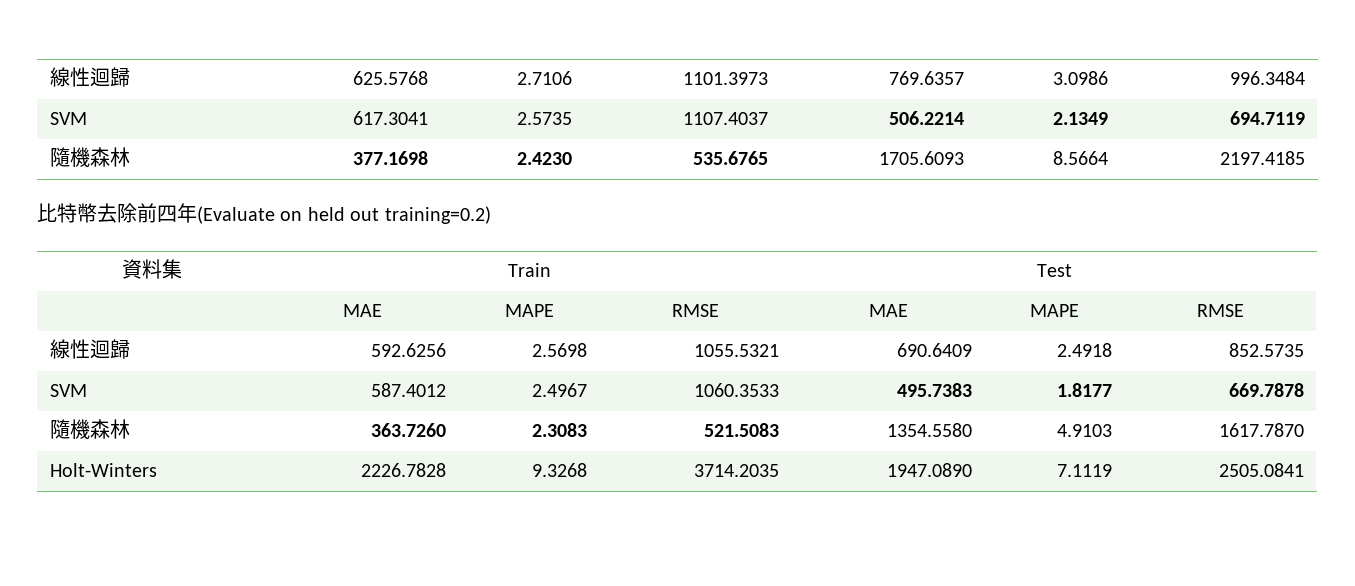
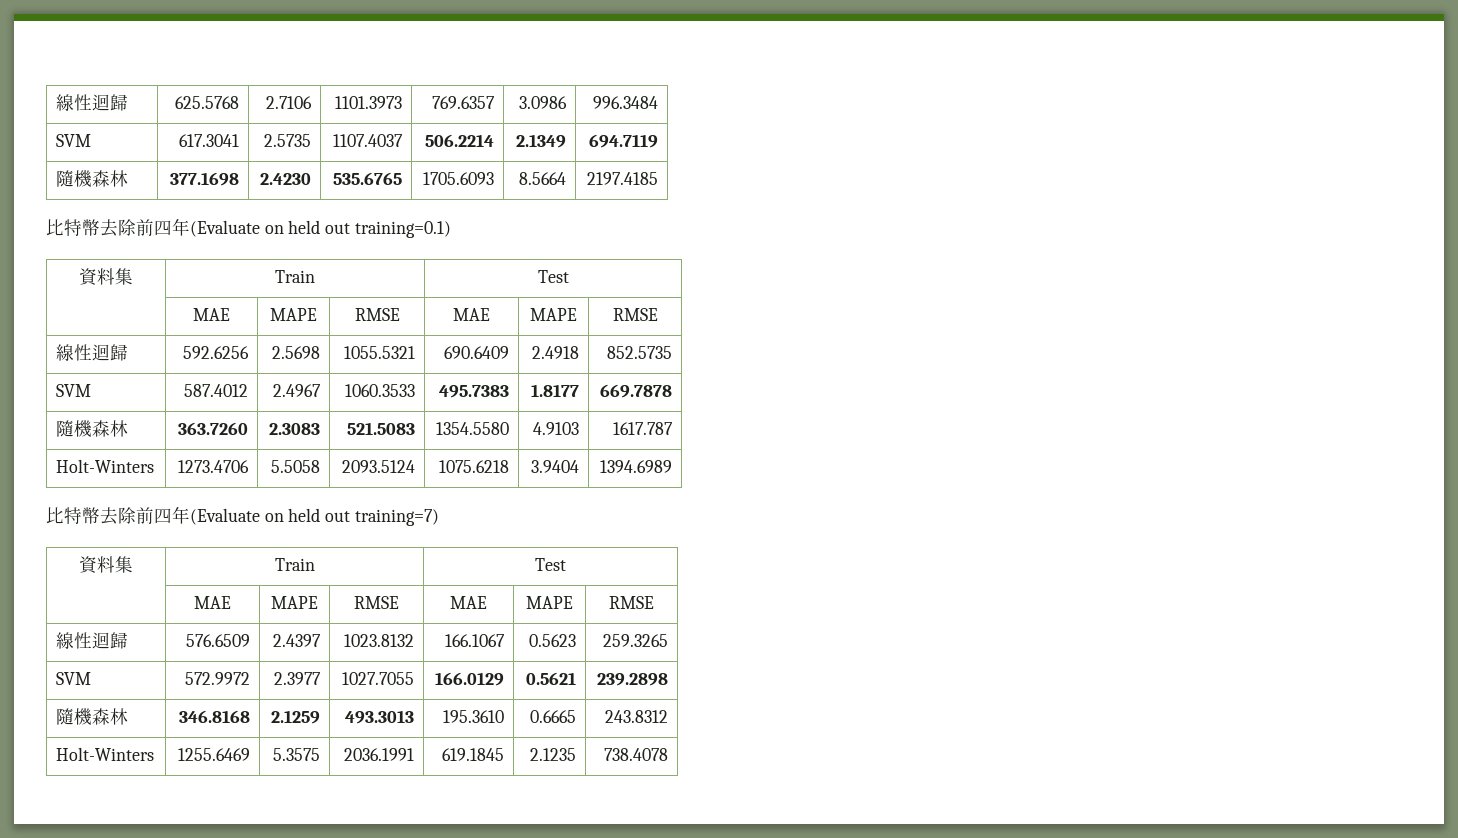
- 比特幣去除前四年(Evaluate on held out training=0.2)
+ 比特幣去除前四年(Evaluate on held out training=0.1)
- 隨機森林 | 363.7260 | 2.3083 | 521.5083 | 1354.5580 | 4.9103 | 1617.7870
- Holt-Winters | 2226.7828 | 9.3268 | 3714.2035 | 1947.0890 | 7.1119 | 2505.0841
+ 隨機森林 | 363.7260 | 2.3083 | 521.5083 | 1354.5580 | 4.9103 | 1617.787
+ Holt-Winters | 1273.4706 | 5.5058 | 2093.5124 | 1075.6218 | 3.9404 | 1394.6989
+ 比特幣去除前四年(Evaluate on held out training=7)
+ 資料集 | Train | Test
+ | MAE | MAPE | RMSE | MAE | MAPE | RMSE
+ 線性迴歸 | 576.6509 | 2.4397 | 1023.8132 | 166.1067 | 0.5623 | 259.3265
+ SVM | 572.9972 | 2.3977 | 1027.7055 | 166.0129 | 0.5621 | 239.2898
+ 隨機森林 | 346.8168 | 2.1259 | 493.3013 | 195.3610 | 0.6665 | 243.8312
+ Holt-Winters | 1255.6469 | 5.3575 | 2036.1991 | 619.1845 | 2.1235 | 738.4078

